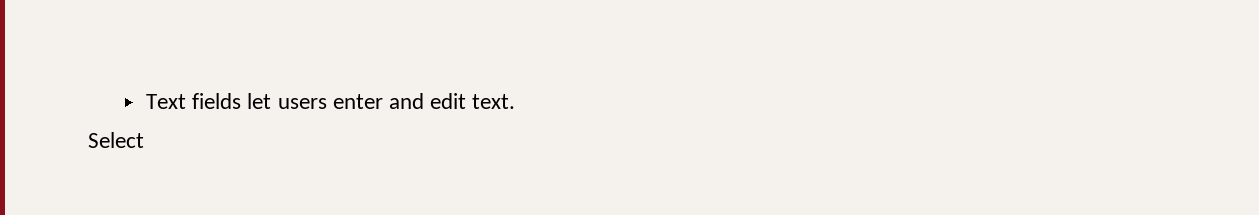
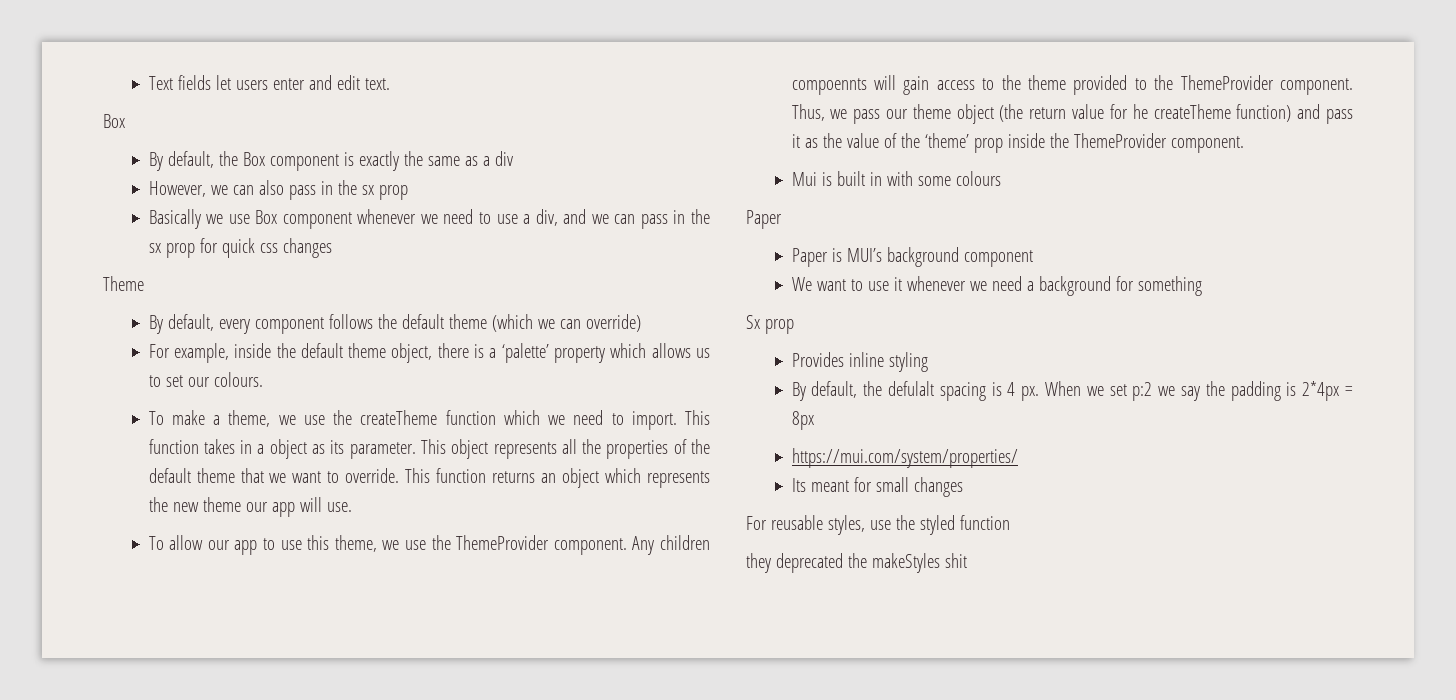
  Text fields let users enter and edit text.
- Select
+ Box
+ By default, the Box component is exactly the same as a div
+ However, we can also pass in the sx prop
+ Basically we use Box component whenever we need to use a div, and we can pass in the sx prop for quick css changes
+ Theme
+ By default, every component follows the default theme (which we can override)
+ For example, inside the default theme object, there is a ‘palette’ property which allows us to set our colours.
+ To make a theme, we use the createTheme function which we need to import. This function takes in a object as its parameter. This object represents all the properties of the default theme that we want to override. This function returns an object which represents the new theme our app will use.
+ To allow our app to use this theme, we use the ThemeProvider component. Any children compoennts will gain access to the theme provided to the ThemeProvider component. Thus, we pass our theme object (the return value for he createTheme function) and pass it as the value of the ‘theme’ prop inside the ThemeProvider component.
+ Mui is built in with some colours
+ Paper
+ Paper is MUI’s background component
+ We want to use it whenever we need a background for something
+ Sx prop
+ Provides inline styling
+ By default, the defulalt spacing is 4 px. When we set p:2 we say the padding is 2*4px = 8px
+ https://mui.com/system/properties/
+ Its meant for small changes
+ For reusable styles, use the styled function
+ they deprecated the makeStyles shit

